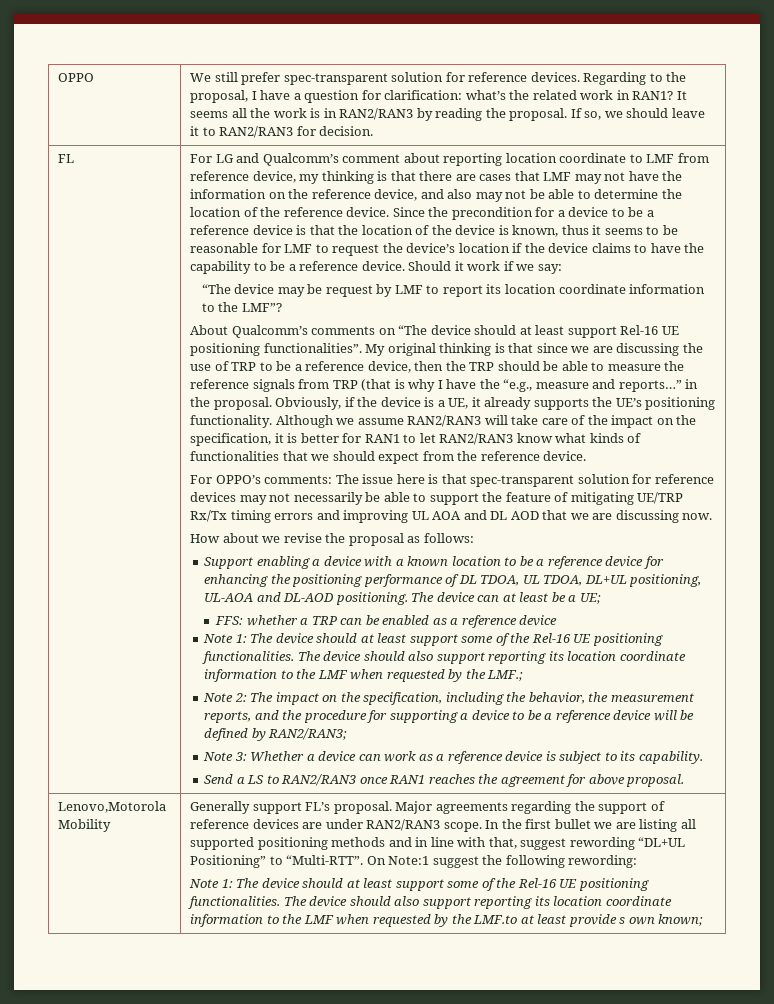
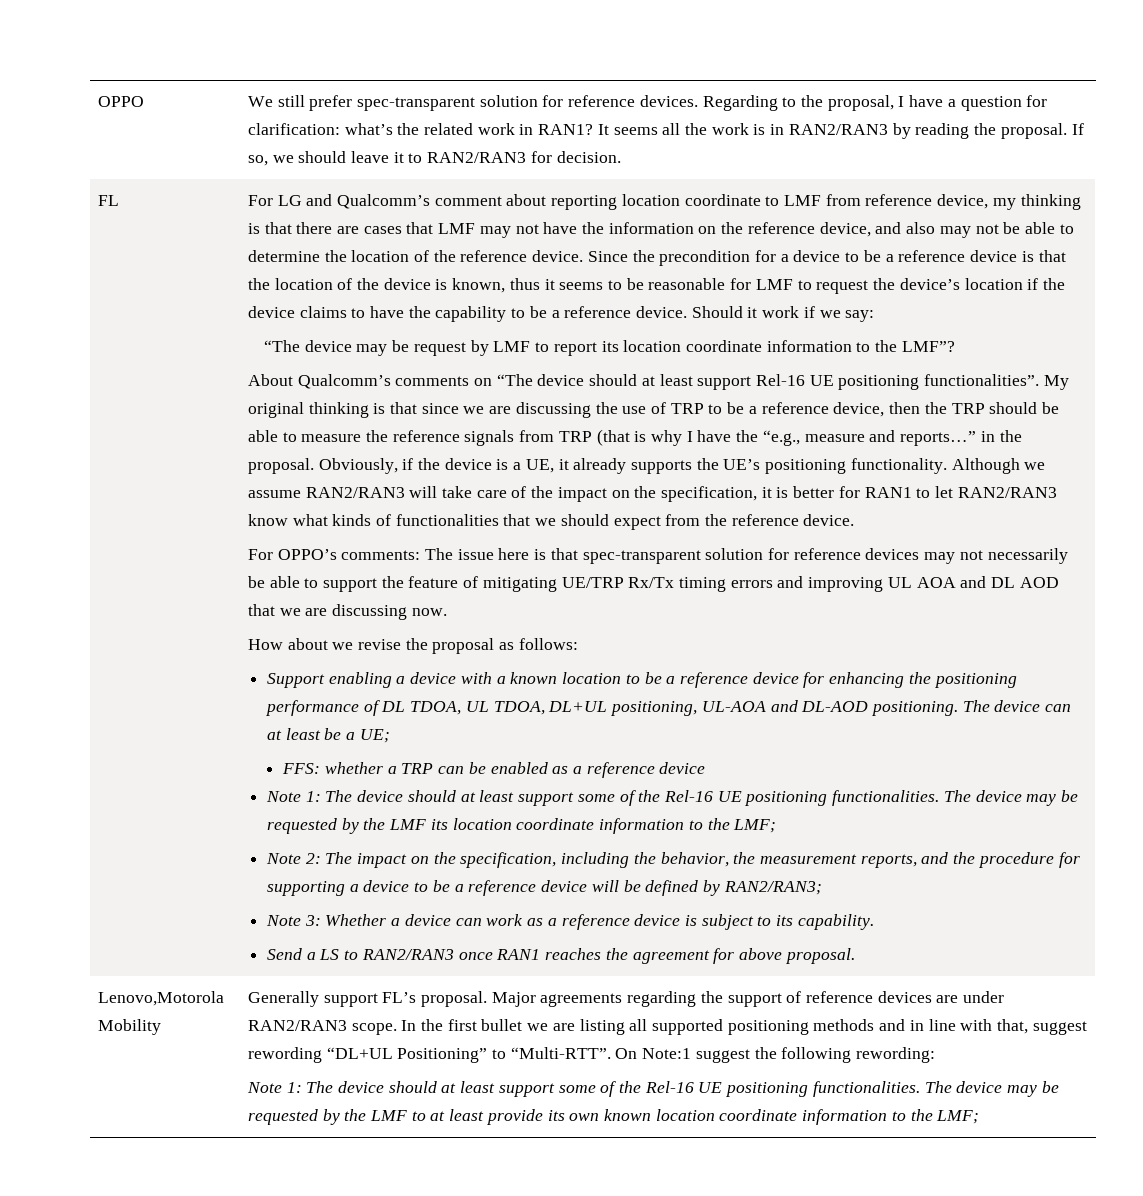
- The device should also support reporting its location coordinate information to the LMF when requested by the LMF.;
+ The device may be requested by the LMF its location coordinate information to the LMF;
- The device should also support reporting its location coordinate information to the LMF when requested by the LMF.to at least provide s own known;
+ The device may be requested by the LMF to at least provide its own known location coordinate information to the LMF;

